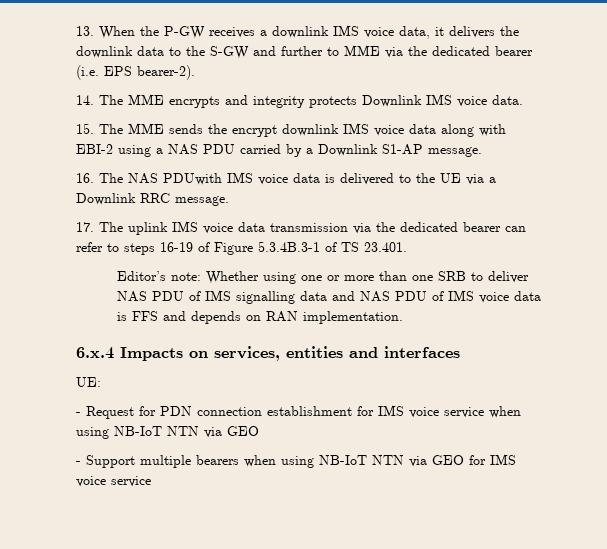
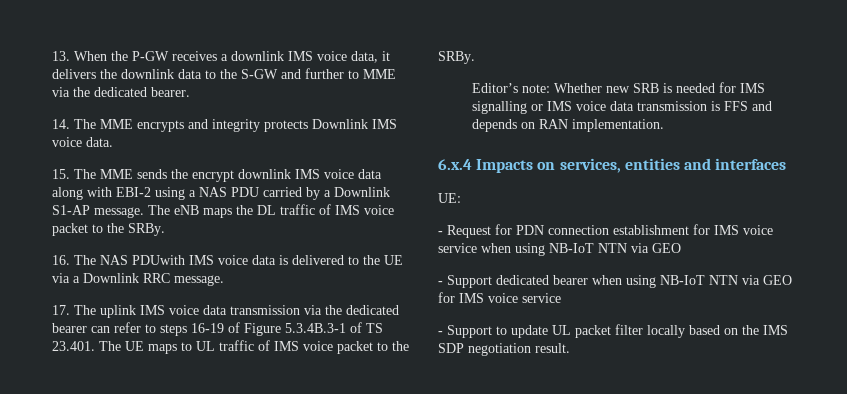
- 13. When the P-GW receives a downlink IMS voice data, it delivers the downlink data to the S-GW and further to MME via the dedicated bearer (i.e. EPS bearer-2).
+ 13. When the P-GW receives a downlink IMS voice data, it delivers the downlink data to the S-GW and further to MME via the dedicated bearer.
+ The eNB maps the DL traffic of IMS voice packet to the SRBy.
- 17. The uplink IMS voice data transmission via the dedicated bearer can refer to steps 16-19 of Figure 5.3.4B.3-1 of TS 23.401.
- Editor’s note: Whether using one or more than one SRB to deliver NAS PDU of IMS signalling data and NAS PDU of IMS voice data is FFS and depends on RAN implementation.
+ 17. The uplink IMS voice data transmission via the dedicated bearer can refer to steps 16-19 of Figure 5.3.4B.3-1 of TS 23.401. The UE maps to UL traffic of IMS voice packet to the SRBy.
+ Editor’s note: Whether new SRB is needed for IMS signalling or IMS voice data transmission is FFS and depends on RAN implementation.
- - Support multiple bearers when using NB-IoT NTN via GEO for IMS voice service
+ - Support dedicated bearer when using NB-IoT NTN via GEO for IMS voice service
+ - Support to update UL packet filter locally based on the IMS SDP negotiation result.

